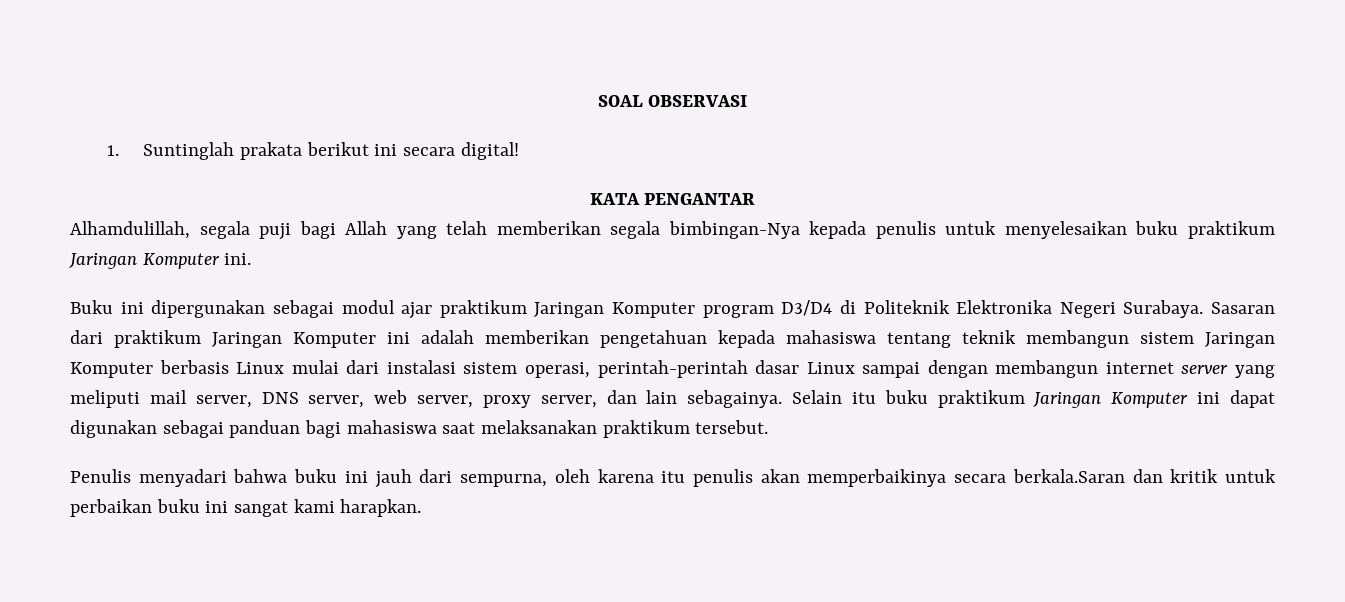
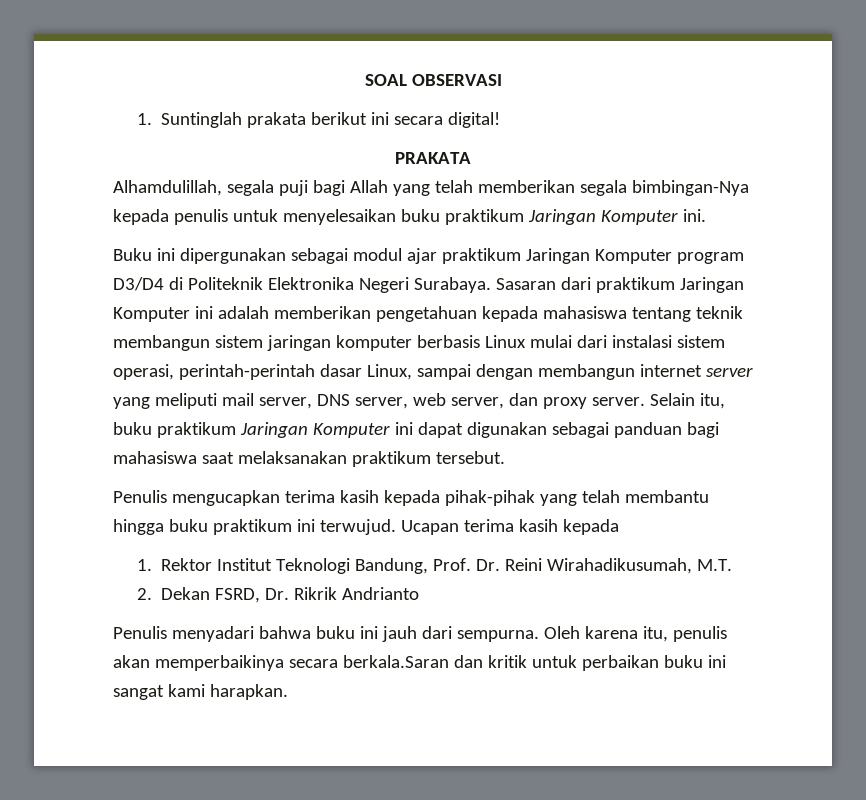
- KATA PENGANTAR
+ PRAKATA
- Sasaran dari praktikum Jaringan Komputer ini adalah memberikan pengetahuan kepada mahasiswa tentang teknik membangun sistem Jaringan Komputer berbasis Linux mulai dari instalasi sistem operasi, perintah-perintah dasar Linux sampai dengan membangun internet server yang meliputi mail server, DNS server, web server, proxy server, dan lain sebagainya. Selain itu buku praktikum Jaringan Komputer ini dapat digunakan sebagai panduan bagi mahasiswa saat melaksanakan praktikum tersebut.
+ Sasaran dari praktikum Jaringan Komputer ini adalah memberikan pengetahuan kepada mahasiswa tentang teknik membangun sistem jaringan komputer berbasis Linux mulai dari instalasi sistem operasi, perintah-perintah dasar Linux, sampai dengan membangun internet server yang meliputi mail server, DNS server, web server, dan proxy server. Selain itu, buku praktikum Jaringan Komputer ini dapat digunakan sebagai panduan bagi mahasiswa saat melaksanakan praktikum tersebut.
+ Penulis mengucapkan terima kasih kepada pihak-pihak yang telah membantu hingga buku praktikum ini terwujud. Ucapan terima kasih kepada
+ 1. Rektor Institut Teknologi Bandung, Prof. Dr. Reini Wirahadikusumah, M.T.
+ 2. Dekan FSRD, Dr. Rikrik Andrianto
- Penulis menyadari bahwa buku ini jauh dari sempurna, oleh karena itu penulis akan memperbaikinya secara berkala.Saran dan kritik untuk perbaikan buku ini sangat kami harapkan.
+ Penulis menyadari bahwa buku ini jauh dari sempurna. Oleh karena itu, penulis akan memperbaikinya secara berkala.Saran dan kritik untuk perbaikan buku ini sangat kami harapkan.

